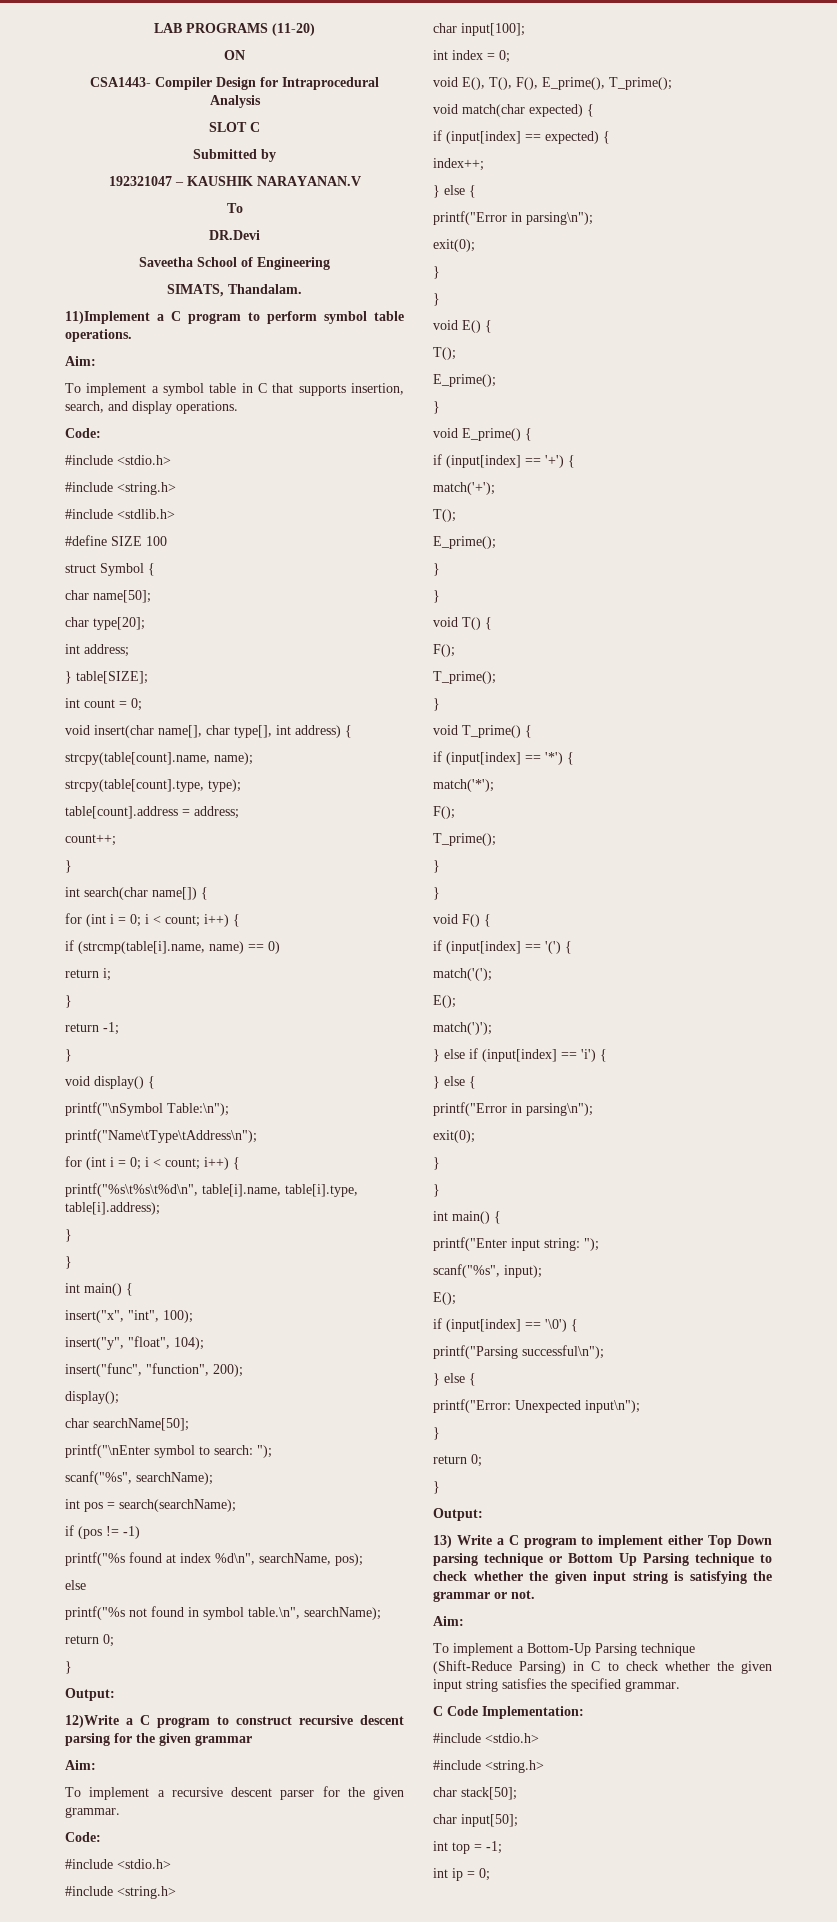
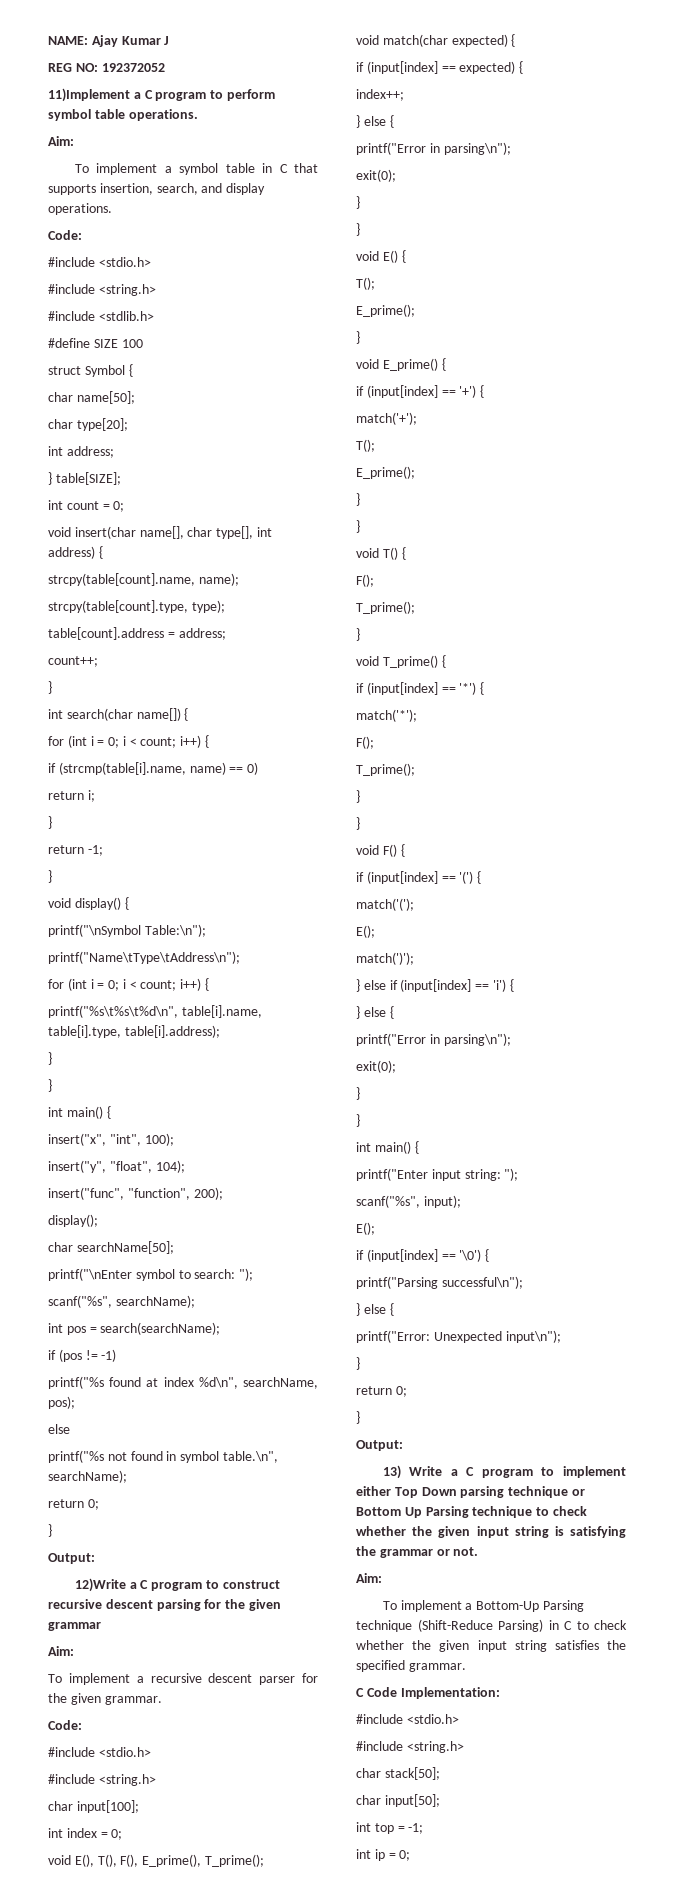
- LAB PROGRAMS (11-20)
- ON
- CSA1443- Compiler Design for Intraprocedural Analysis
- SLOT C
- Submitted by
- 192321047 – KAUSHIK NARAYANAN.V
- To
- DR.Devi
- Saveetha School of Engineering
- SIMATS, Thandalam.
+ NAME: Ajay Kumar J
+ REG NO: 192372052

